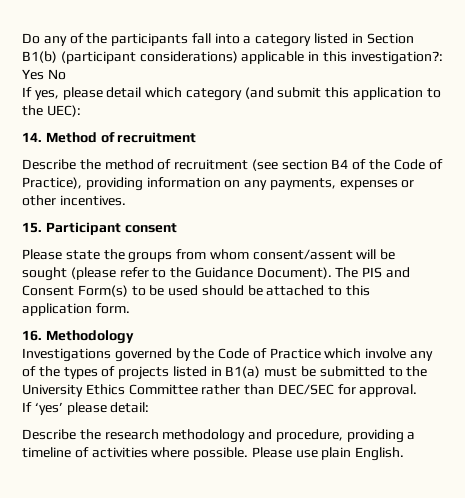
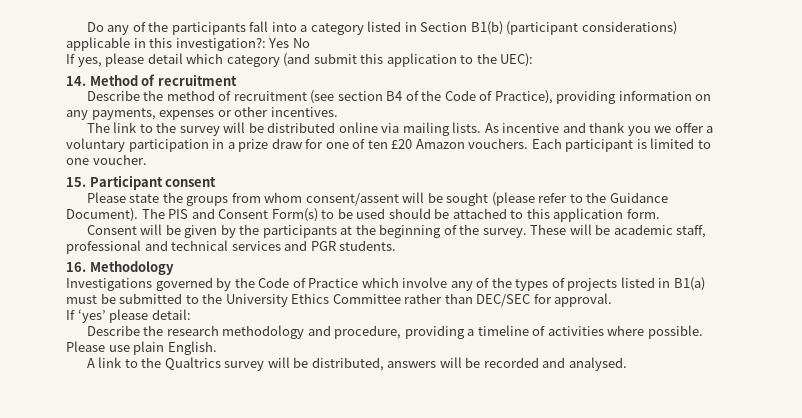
+ The link to the survey will be distributed online via mailing lists. As incentive and thank you we offer a voluntary participation in a prize draw for one of ten £20 Amazon vouchers. Each participant is limited to one voucher.
+ Consent will be given by the participants at the beginning of the survey. These will be academic staff, professional and technical services and PGR students.
+ A link to the Qualtrics survey will be distributed, answers will be recorded and analysed.

